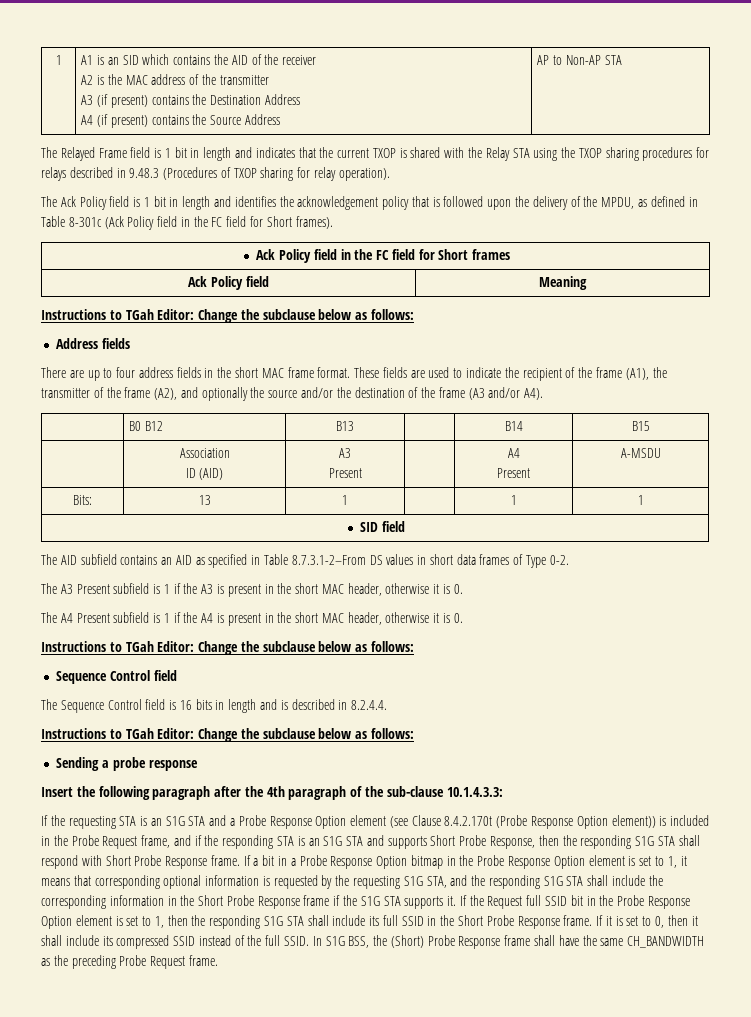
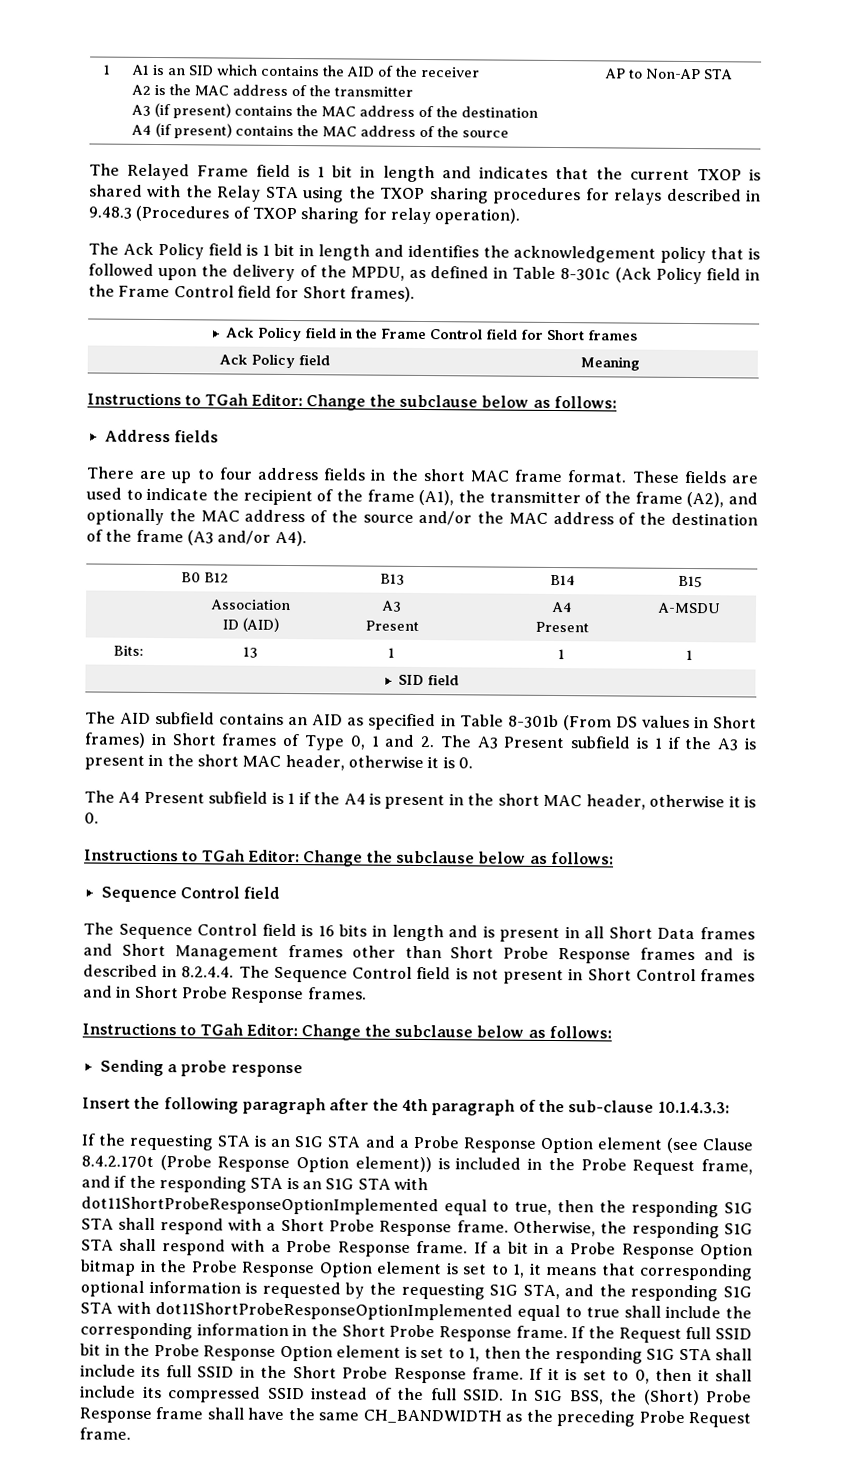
- A3 (if present) contains the Destination Address
+ A3 (if present) contains the MAC address of the destination
- A4 (if present) contains the Source Address
+ A4 (if present) contains the MAC address of the source
- The Ack Policy field is 1 bit in length and identifies the acknowledgement policy that is followed upon the delivery of the MPDU, as defined in Table 8-301c (Ack Policy field in the FC field for Short frames).
+ The Ack Policy field is 1 bit in length and identifies the acknowledgement policy that is followed upon the delivery of the MPDU, as defined in Table 8-301c (Ack Policy field in the Frame Control field for Short frames).
- Ack Policy field in the FC field for Short frames
+ Ack Policy field in the Frame Control field for Short frames
- These fields are used to indicate the recipient of the frame (A1), the transmitter of the frame (A2), and optionally the source and/or the destination of the frame (A3 and/or A4).
+ These fields are used to indicate the recipient of the frame (A1), the transmitter of the frame (A2), and optionally the MAC address of the source and/or the MAC address of the destination of the frame (A3 and/or A4).
- The AID subfield contains an AID as specified in Table 8.7.3.1-2–From DS values in short data frames of Type 0-2.
- The A3 Present subfield is 1 if the A3 is present in the short MAC header, otherwise it is 0.
+ The AID subfield contains an AID as specified in Table 8-301b (From DS values in Short frames) in Short frames of Type 0, 1 and 2. The A3 Present subfield is 1 if the A3 is present in the short MAC header, otherwise it is 0.
- The Sequence Control field is 16 bits in length and is described in 8.2.4.4.
+ The Sequence Control field is 16 bits in length and is present in all Short Data frames and Short Management frames other than Short Probe Response frames and is described in 8.2.4.4. The Sequence Control field is not present in Short Control frames and in Short Probe Response frames.
- If the requesting STA is an S1G STA and a Probe Response Option element (see Clause 8.4.2.170t (Probe Response Option element)) is included in the Probe Request frame, and if the responding STA is an S1G STA and supports Short Probe Response, then the responding S1G STA shall respond with Short Probe Response frame.
+ If the requesting STA is an S1G STA and a Probe Response Option element (see Clause 8.4.2.170t (Probe Response Option element)) is included in the Probe Request frame, and if the responding STA is an S1G STA with dot11ShortProbeResponseOptionImplemented equal to true, then the responding S1G STA shall respond with a Short Probe Response frame. Otherwise, the responding S1G STA shall respond with a Probe Response frame.
- If a bit in a Probe Response Option bitmap in the Probe Response Option element is set to 1, it means that corresponding optional information is requested by the requesting S1G STA, and the responding S1G STA shall include the corresponding information in the Short Probe Response frame if the S1G STA supports it.
+ If a bit in a Probe Response Option bitmap in the Probe Response Option element is set to 1, it means that corresponding optional information is requested by the requesting S1G STA, and the responding S1G STA with dot11ShortProbeResponseOptionImplemented equal to true shall include the corresponding information in the Short Probe Response frame.

